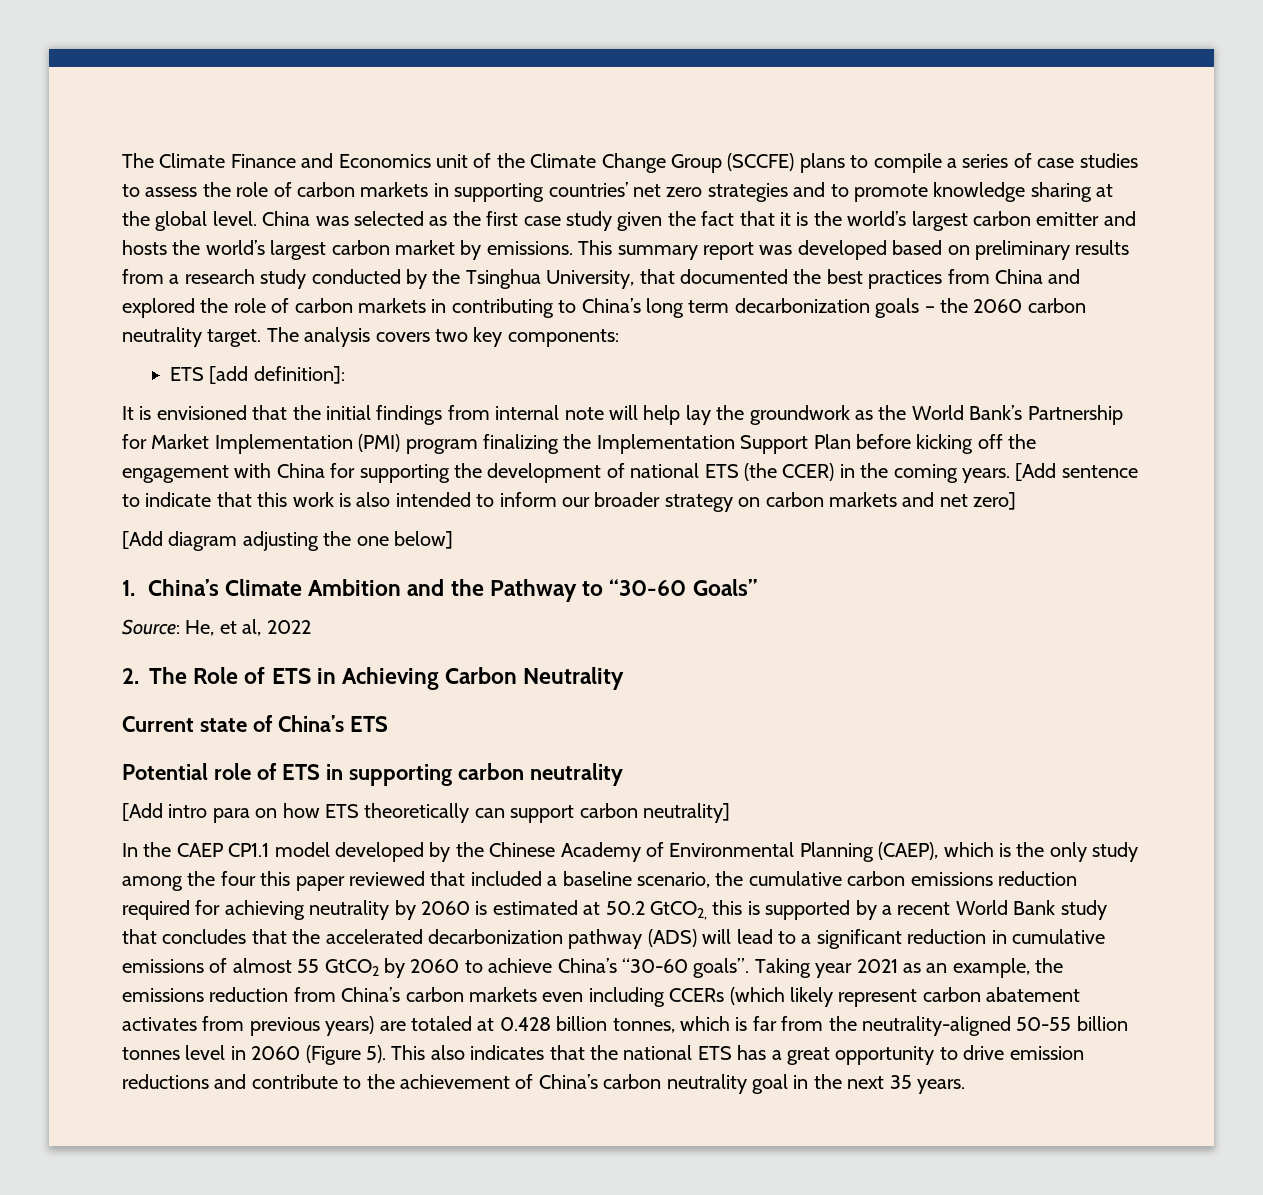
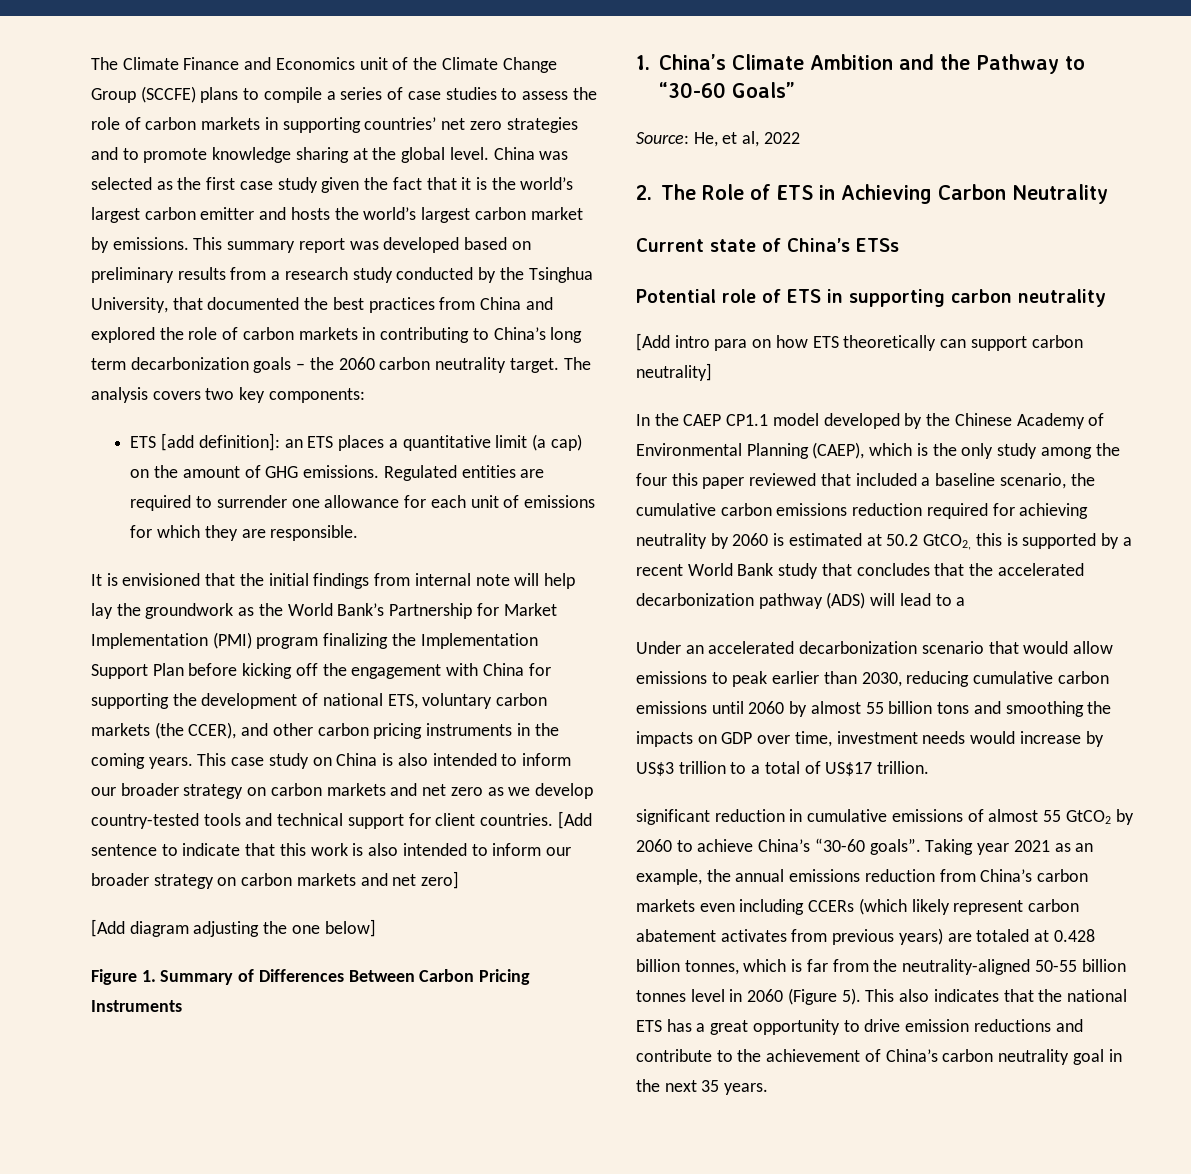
- ETS [add definition]:
+ ETS [add definition]: an ETS places a quantitative limit (a cap) on the amount of GHG emissions. Regulated entities are required to surrender one allowance for each unit of emissions for which they are responsible.
- It is envisioned that the initial findings from internal note will help lay the groundwork as the World Bank’s Partnership for Market Implementation (PMI) program finalizing the Implementation Support Plan before kicking off the engagement with China for supporting the development of national ETS (the CCER) in the coming years.
+ It is envisioned that the initial findings from internal note will help lay the groundwork as the World Bank’s Partnership for Market Implementation (PMI) program finalizing the Implementation Support Plan before kicking off the engagement with China for supporting the development of national ETS, voluntary carbon markets (the CCER), and other carbon pricing instruments in the coming years. This case study on China is also intended to inform our broader strategy on carbon markets and net zero as we develop country-tested tools and technical support for client countries.
+ Figure 1. Summary of Differences Between Carbon Pricing Instruments
- Current state of China’s ETS
+ Current state of China’s ETSs
- In the CAEP CP1.1 model developed by the Chinese Academy of Environmental Planning (CAEP), which is the only study among the four this paper reviewed that included a baseline scenario, the cumulative carbon emissions reduction required for achieving neutrality by 2060 is estimated at 50.2 GtCO2, this is supported by a recent World Bank study that concludes that the accelerated decarbonization pathway (ADS) will lead to a significant reduction in cumulative emissions of almost 55 GtCO2 by 2060 to achieve China’s “30-60 goals”.
+ In the CAEP CP1.1 model developed by the Chinese Academy of Environmental Planning (CAEP), which is the only study among the four this paper reviewed that included a baseline scenario, the cumulative carbon emissions reduction required for achieving neutrality by 2060 is estimated at 50.2 GtCO2, this is supported by a recent World Bank study that concludes that the accelerated decarbonization pathway (ADS) will lead to a
+ Under an accelerated decarbonization scenario that would allow emissions to peak earlier than 2030, reducing cumulative carbon emissions until 2060 by almost 55 billion tons and smoothing the impacts on GDP over time, investment needs would increase by US$3 trillion to a total of US$17 trillion.
+ significant reduction in cumulative emissions of almost 55 GtCO2 by 2060 to achieve China’s “30-60 goals”.
- Taking year 2021 as an example, the emissions reduction from China’s carbon markets even including CCERs (which likely represent carbon abatement activates from previous years) are totaled at 0.428 billion tonnes, which is far from the neutrality-aligned 50-55 billion tonnes level in 2060 (Figure 5).
+ Taking year 2021 as an example, the annual emissions reduction from China’s carbon markets even including CCERs (which likely represent carbon abatement activates from previous years) are totaled at 0.428 billion tonnes, which is far from the neutrality-aligned 50-55 billion tonnes level in 2060 (Figure 5).

